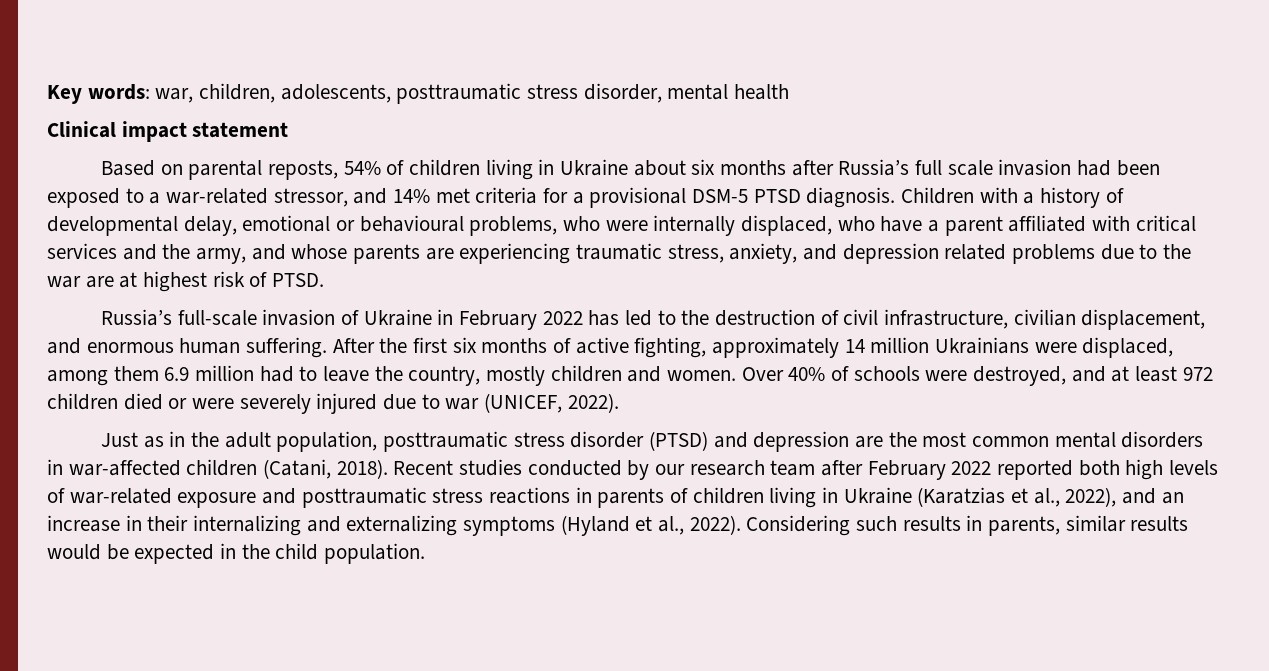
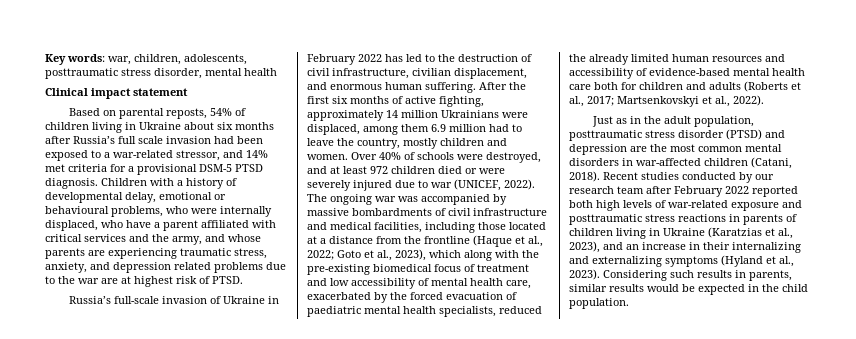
+ The ongoing war was accompanied by massive bombardments of civil infrastructure and medical facilities, including those located at a distance from the frontline (Haque et al., 2022; Goto et al., 2023), which along with the pre-existing biomedical focus of treatment and low accessibility of mental health care, exacerbated by the forced evacuation of paediatric mental health specialists, reduced the already limited human resources and accessibility of evidence-based mental health care both for children and adults (Roberts et al., 2017; Martsenkovskyi et al., 2022).
- Recent studies conducted by our research team after February 2022 reported both high levels of war-related exposure and posttraumatic stress reactions in parents of children living in Ukraine (Karatzias et al., 2022), and an increase in their internalizing and externalizing symptoms (Hyland et al., 2022).
+ Recent studies conducted by our research team after February 2022 reported both high levels of war-related exposure and posttraumatic stress reactions in parents of children living in Ukraine (Karatzias et al., 2023), and an increase in their internalizing and externalizing symptoms (Hyland et al., 2023).

